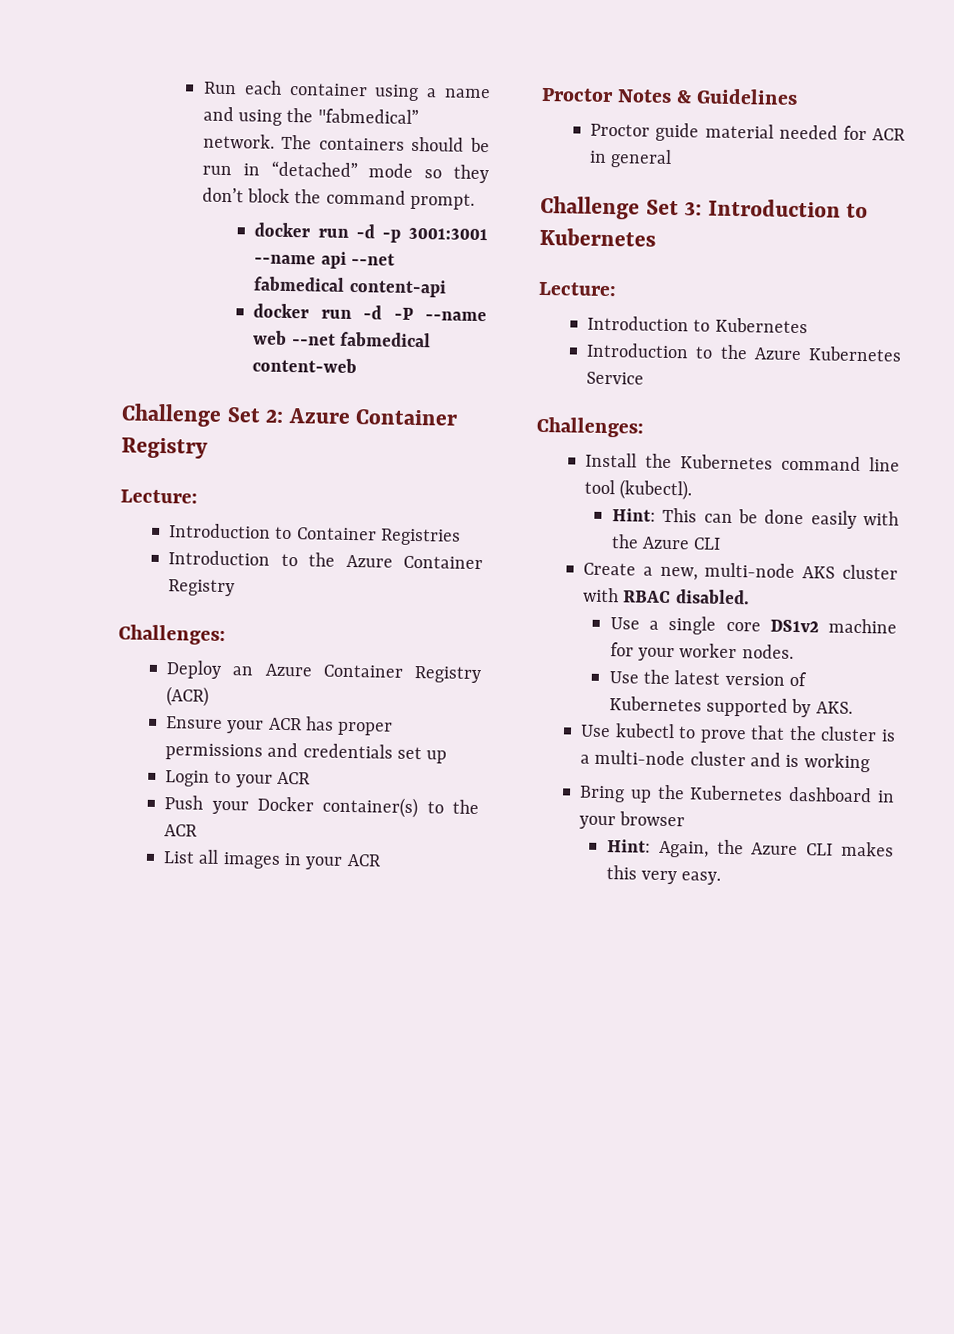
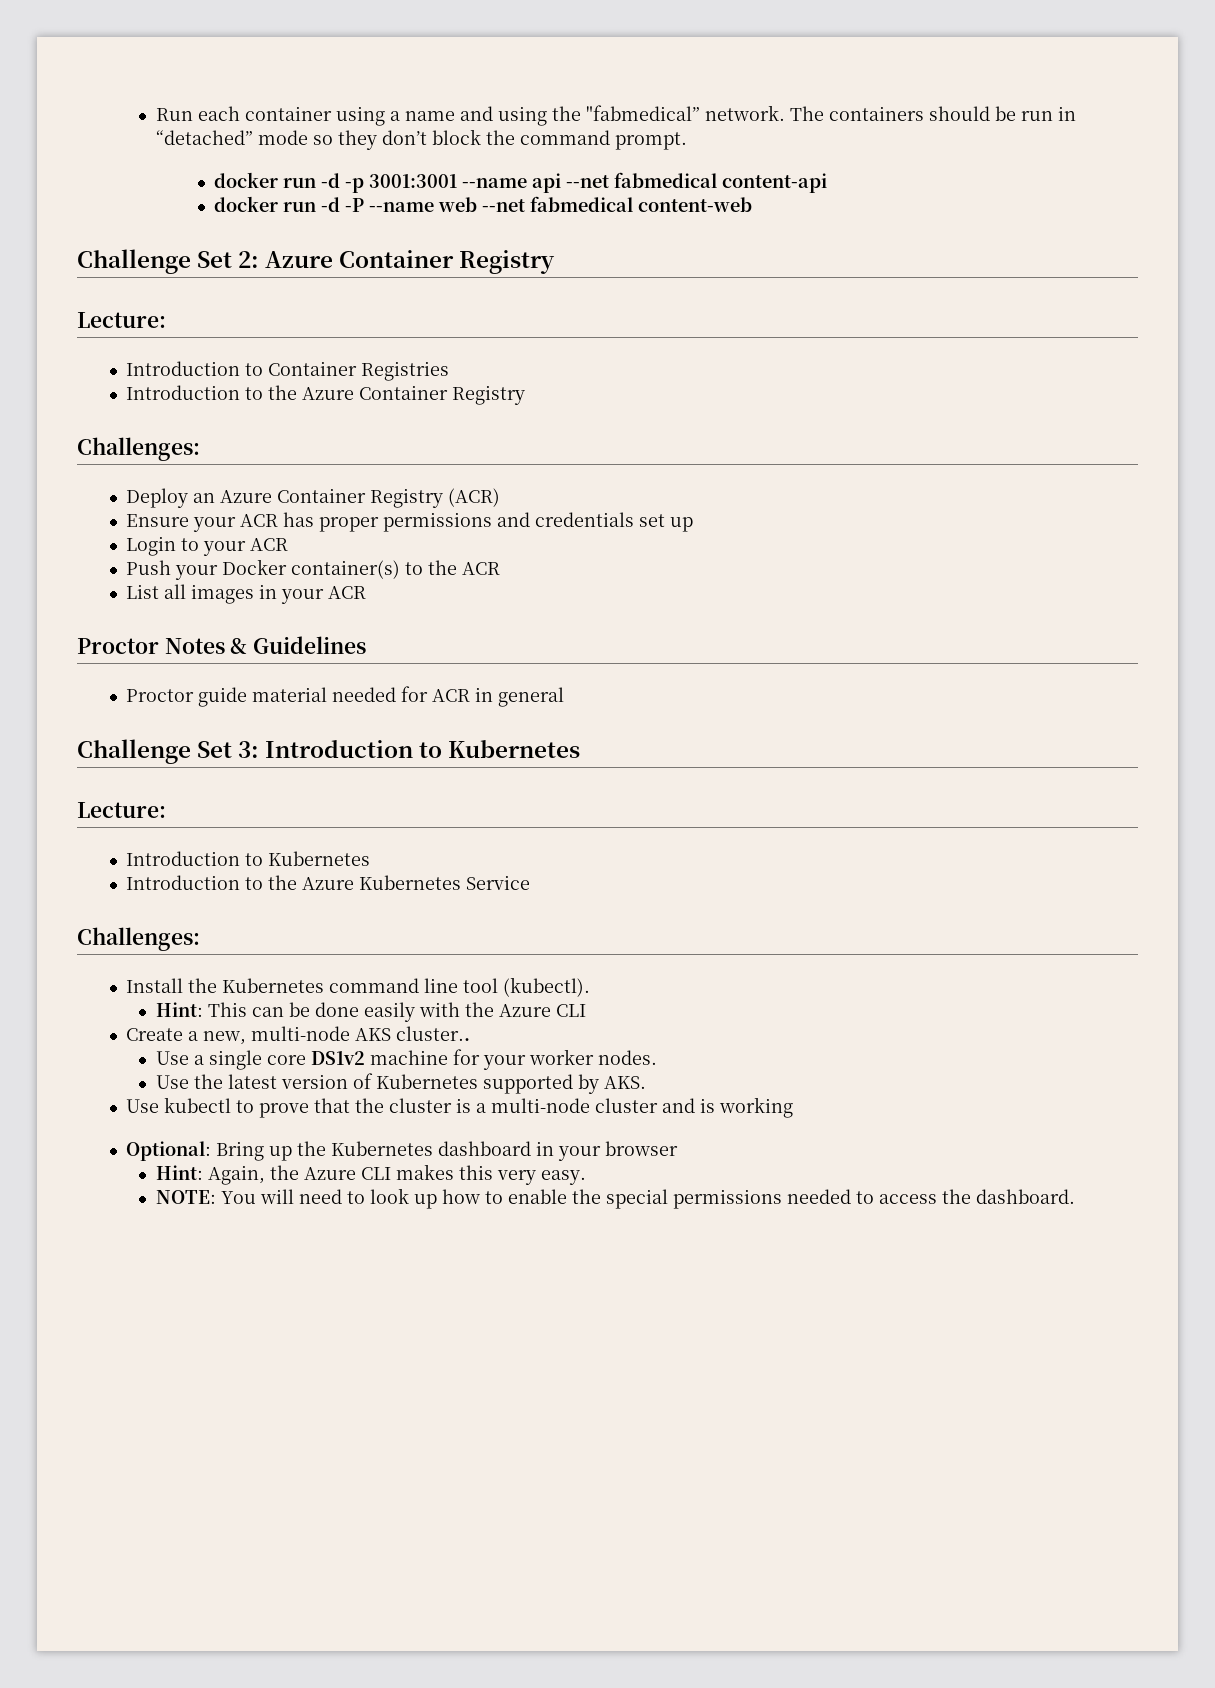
- Create a new, multi-node AKS cluster with RBAC disabled.
+ Create a new, multi-node AKS cluster..
- Bring up the Kubernetes dashboard in your browser
+ Optional: Bring up the Kubernetes dashboard in your browser
+ NOTE: You will need to look up how to enable the special permissions needed to access the dashboard.

